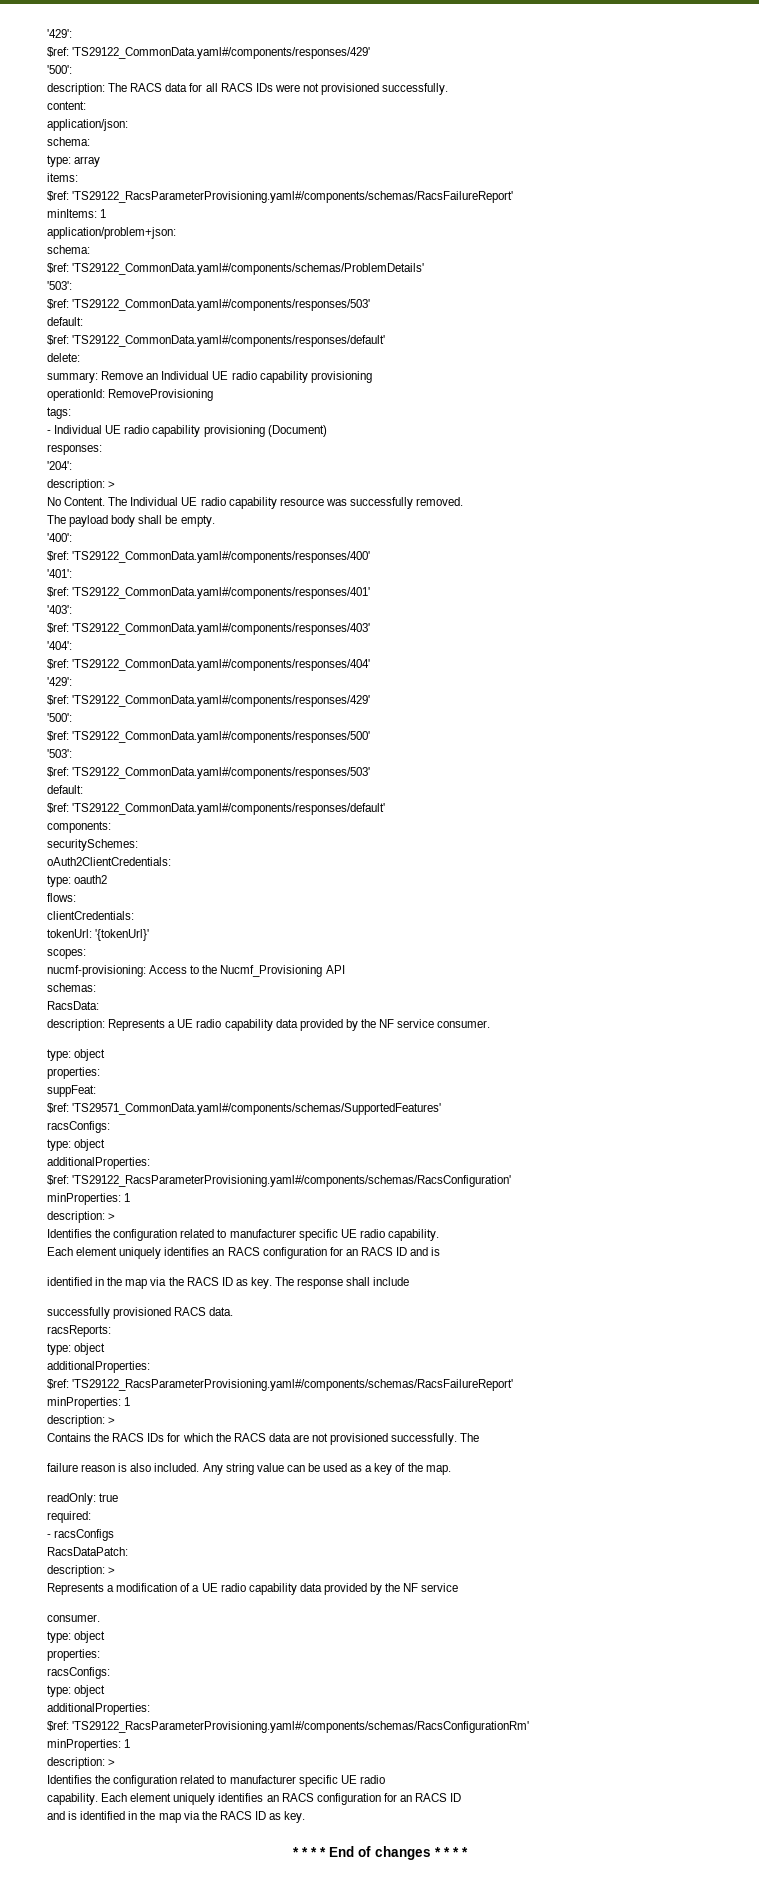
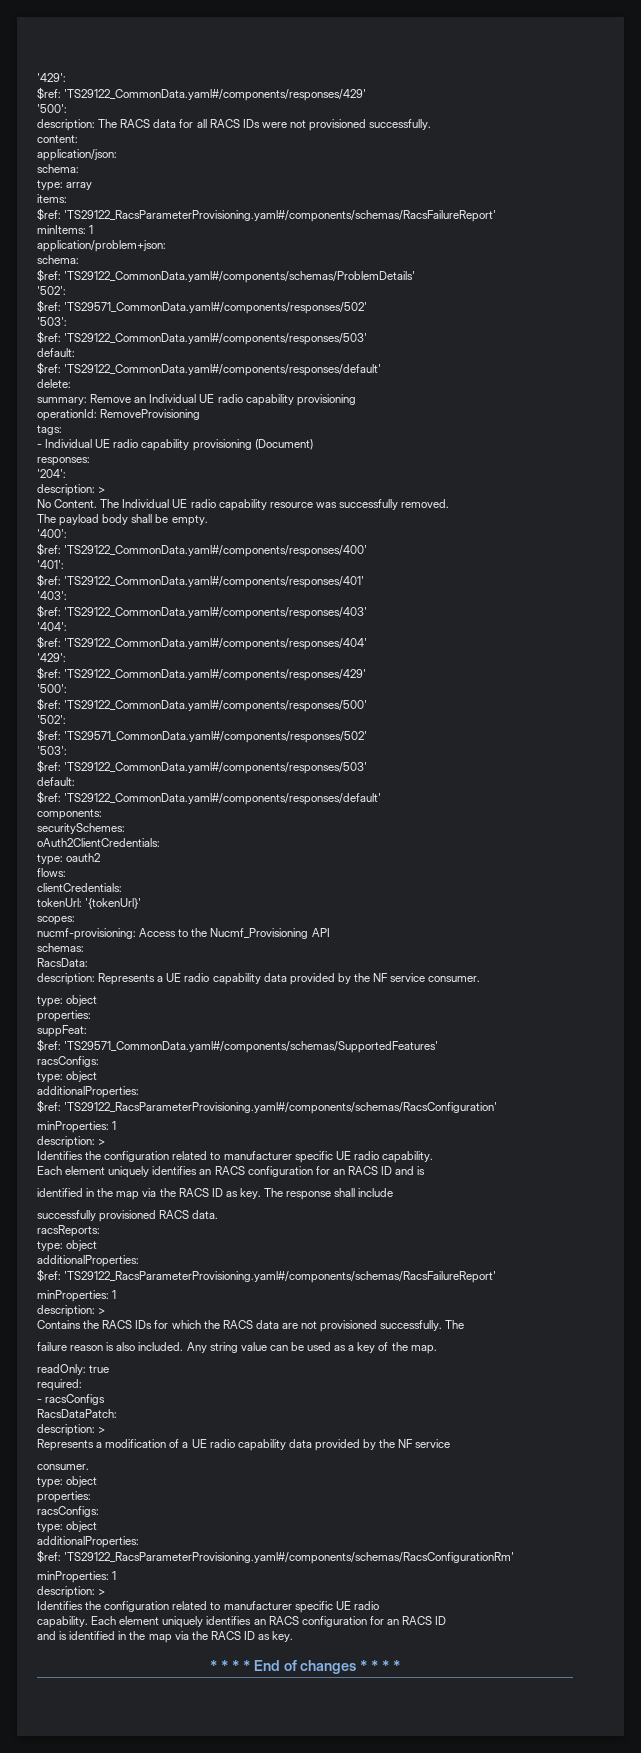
  $ref: 'TS29122_CommonData.yaml#/components/schemas/ProblemDetails'
+ '502':
+ $ref: 'TS29571_CommonData.yaml#/components/responses/502'
  $ref: 'TS29122_CommonData.yaml#/components/responses/500'
+ '502':
+ $ref: 'TS29571_CommonData.yaml#/components/responses/502'

